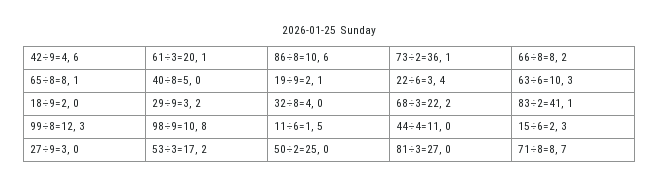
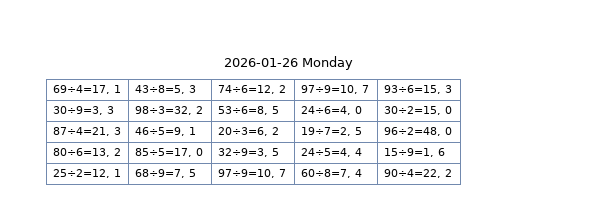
- 2026-01-25 Sunday
- 42÷9=4, 6 | 61÷3=20, 1 | 86÷8=10, 6 | 73÷2=36, 1 | 66÷8=8, 2
- 65÷8=8, 1 | 40÷8=5, 0 | 19÷9=2, 1 | 22÷6=3, 4 | 63÷6=10, 3
- 18÷9=2, 0 | 29÷9=3, 2 | 32÷8=4, 0 | 68÷3=22, 2 | 83÷2=41, 1
- 99÷8=12, 3 | 98÷9=10, 8 | 11÷6=1, 5 | 44÷4=11, 0 | 15÷6=2, 3
- 27÷9=3, 0 | 53÷3=17, 2 | 50÷2=25, 0 | 81÷3=27, 0 | 71÷8=8, 7
+ 2026-01-26 Monday
+ 69÷4=17, 1 | 43÷8=5, 3 | 74÷6=12, 2 | 97÷9=10, 7 | 93÷6=15, 3
+ 30÷9=3, 3 | 98÷3=32, 2 | 53÷6=8, 5 | 24÷6=4, 0 | 30÷2=15, 0
+ 87÷4=21, 3 | 46÷5=9, 1 | 20÷3=6, 2 | 19÷7=2, 5 | 96÷2=48, 0
+ 80÷6=13, 2 | 85÷5=17, 0 | 32÷9=3, 5 | 24÷5=4, 4 | 15÷9=1, 6
+ 25÷2=12, 1 | 68÷9=7, 5 | 97÷9=10, 7 | 60÷8=7, 4 | 90÷4=22, 2

